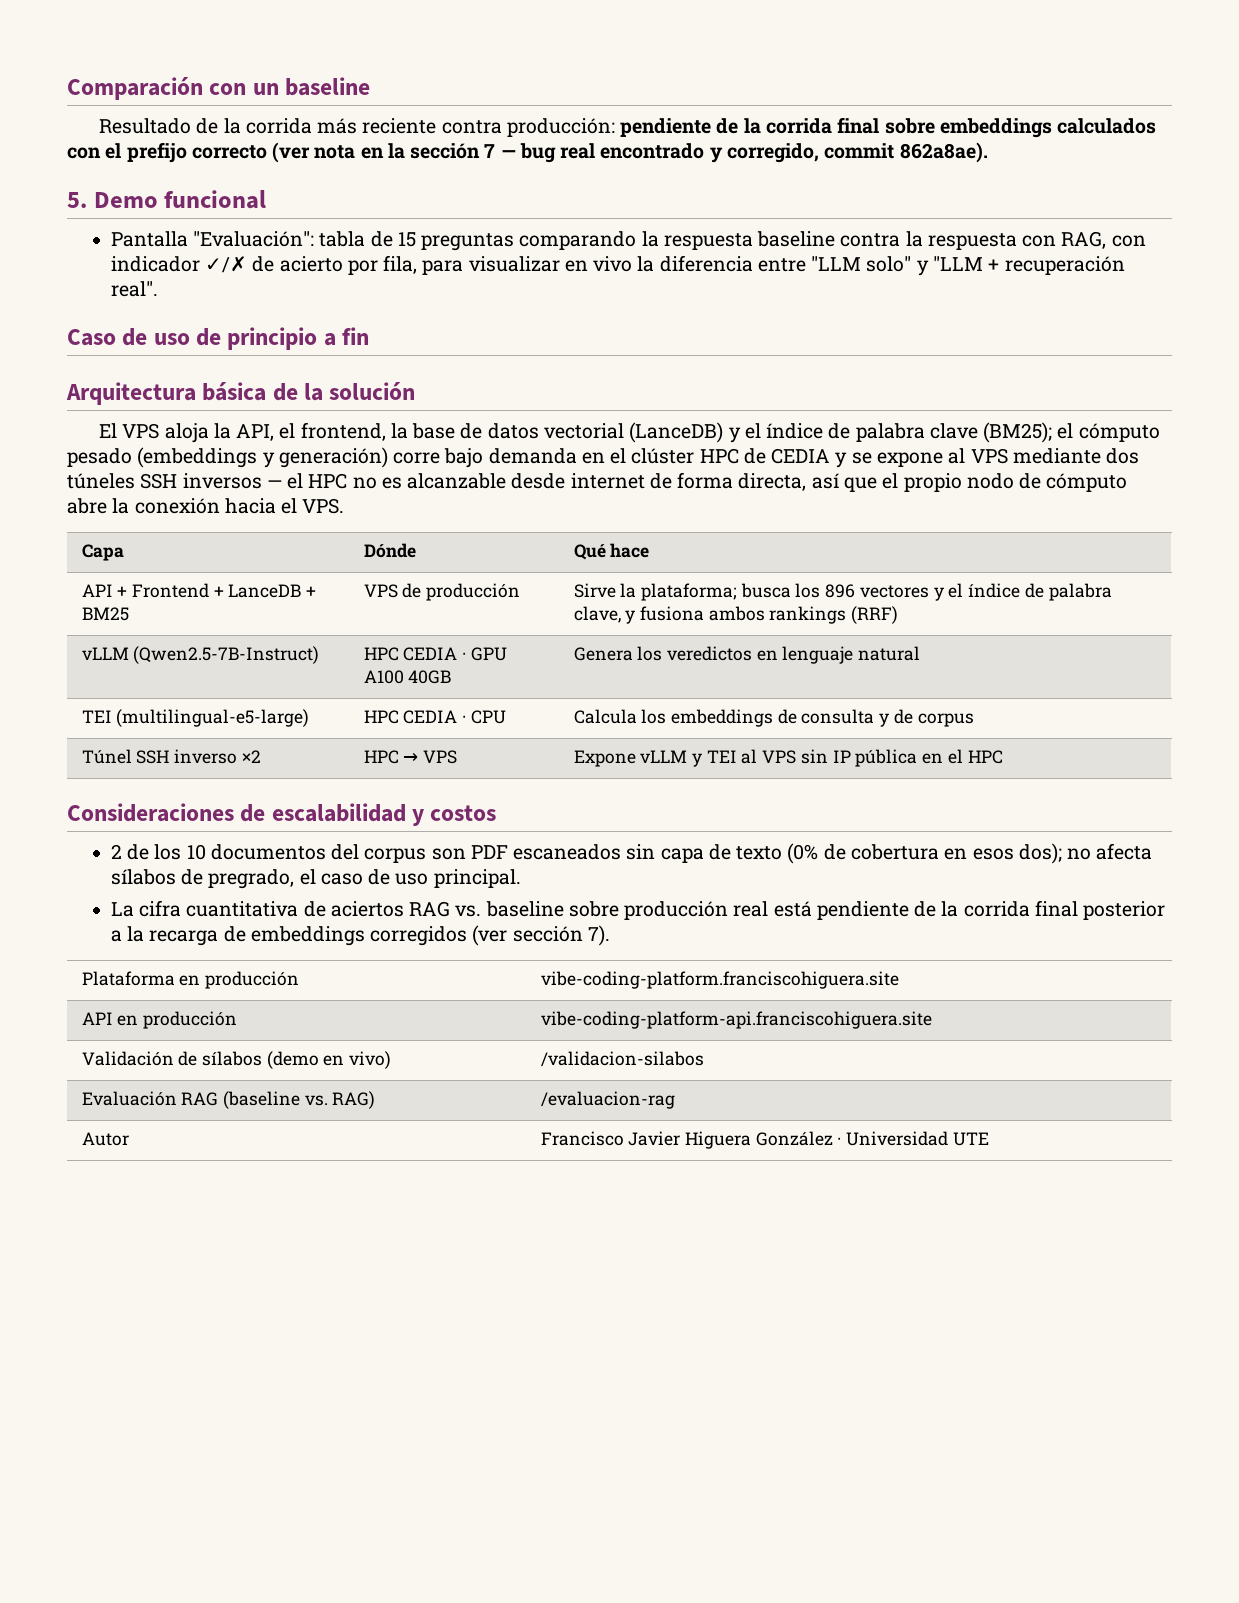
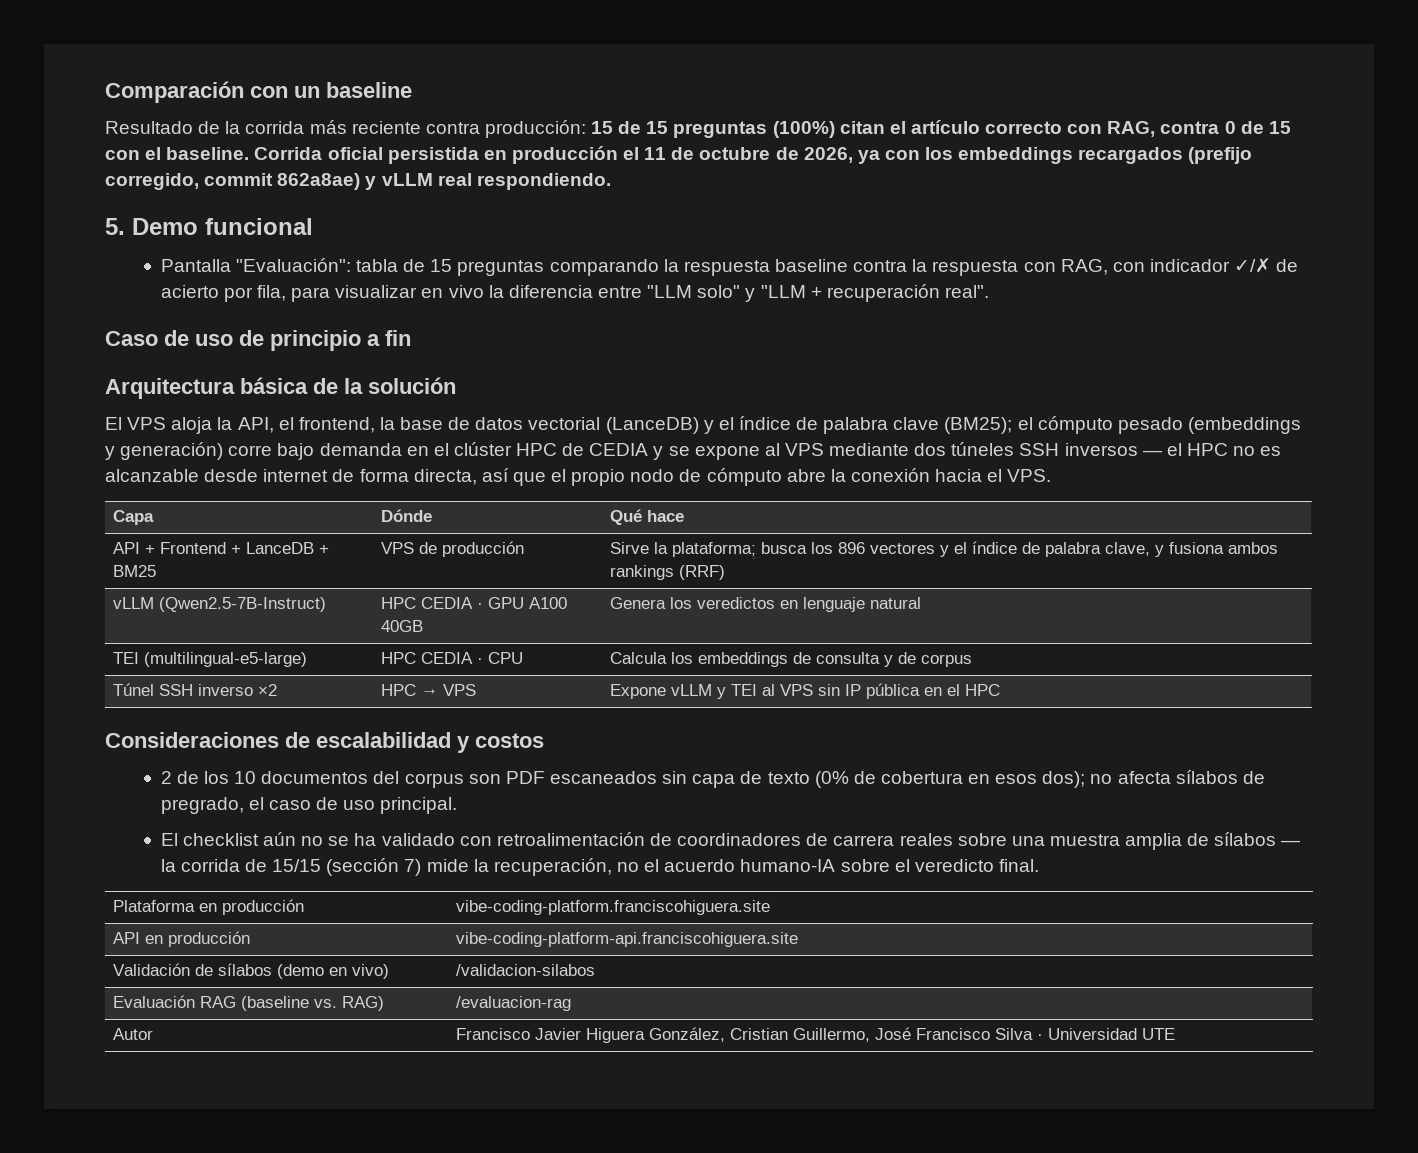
- Resultado de la corrida más reciente contra producción: pendiente de la corrida final sobre embeddings calculados con el prefijo correcto (ver nota en la sección 7 — bug real encontrado y corregido, commit 862a8ae).
+ Resultado de la corrida más reciente contra producción: 15 de 15 preguntas (100%) citan el artículo correcto con RAG, contra 0 de 15 con el baseline. Corrida oficial persistida en producción el 11 de octubre de 2026, ya con los embeddings recargados (prefijo corregido, commit 862a8ae) y vLLM real respondiendo.
- La cifra cuantitativa de aciertos RAG vs. baseline sobre producción real está pendiente de la corrida final posterior a la recarga de embeddings corregidos (ver sección 7).
+ El checklist aún no se ha validado con retroalimentación de coordinadores de carrera reales sobre una muestra amplia de sílabos — la corrida de 15/15 (sección 7) mide la recuperación, no el acuerdo humano-IA sobre el veredicto final.
- Autor | Francisco Javier Higuera González · Universidad UTE
+ Autor | Francisco Javier Higuera González, Cristian Guillermo, José Francisco Silva · Universidad UTE

